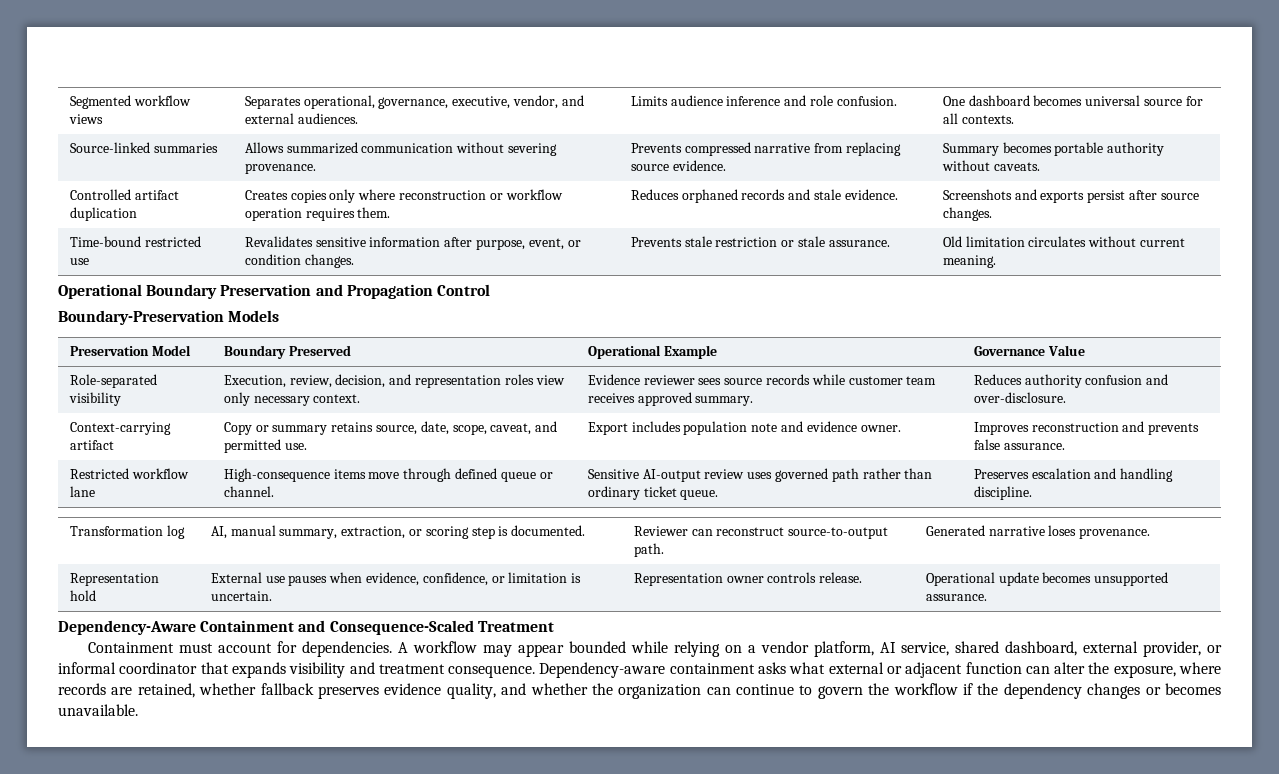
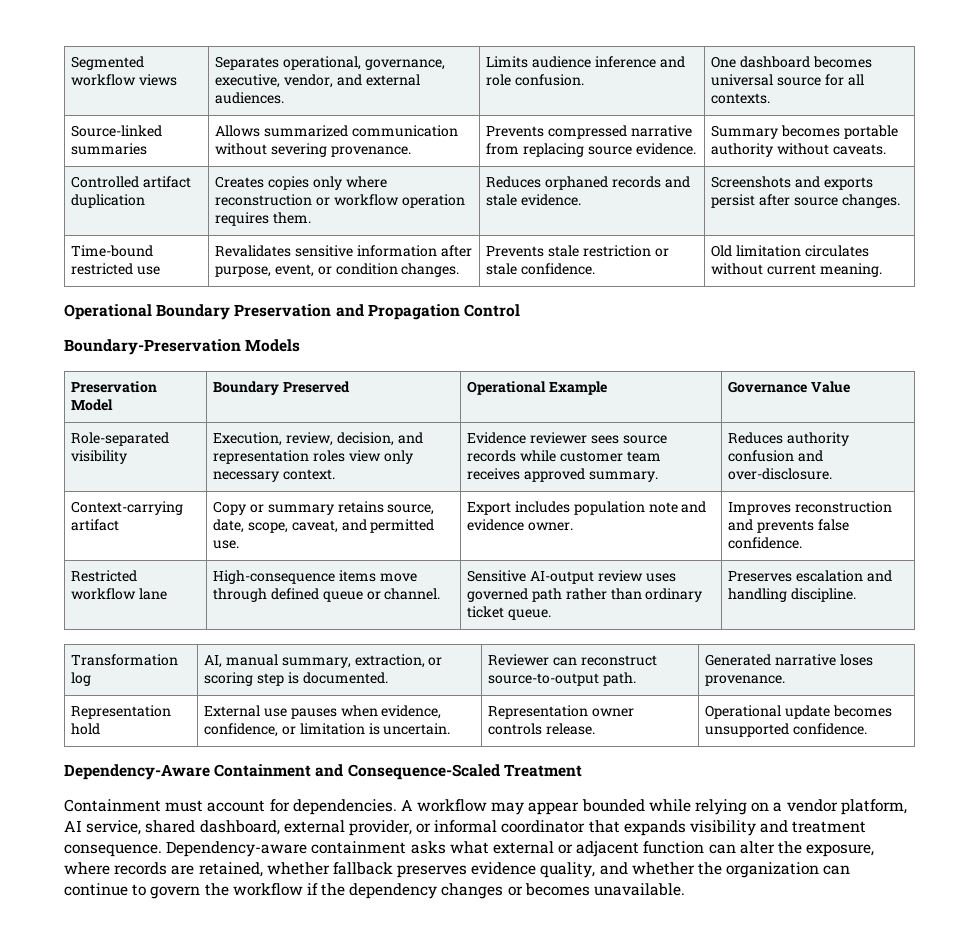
- Time-bound restricted use | Revalidates sensitive information after purpose, event, or condition changes. | Prevents stale restriction or stale assurance. | Old limitation circulates without current meaning.
+ Time-bound restricted use | Revalidates sensitive information after purpose, event, or condition changes. | Prevents stale restriction or stale confidence. | Old limitation circulates without current meaning.
- Context-carrying artifact | Copy or summary retains source, date, scope, caveat, and permitted use. | Export includes population note and evidence owner. | Improves reconstruction and prevents false assurance.
+ Context-carrying artifact | Copy or summary retains source, date, scope, caveat, and permitted use. | Export includes population note and evidence owner. | Improves reconstruction and prevents false confidence.
- Representation hold | External use pauses when evidence, confidence, or limitation is uncertain. | Representation owner controls release. | Operational update becomes unsupported assurance.
+ Representation hold | External use pauses when evidence, confidence, or limitation is uncertain. | Representation owner controls release. | Operational update becomes unsupported confidence.

